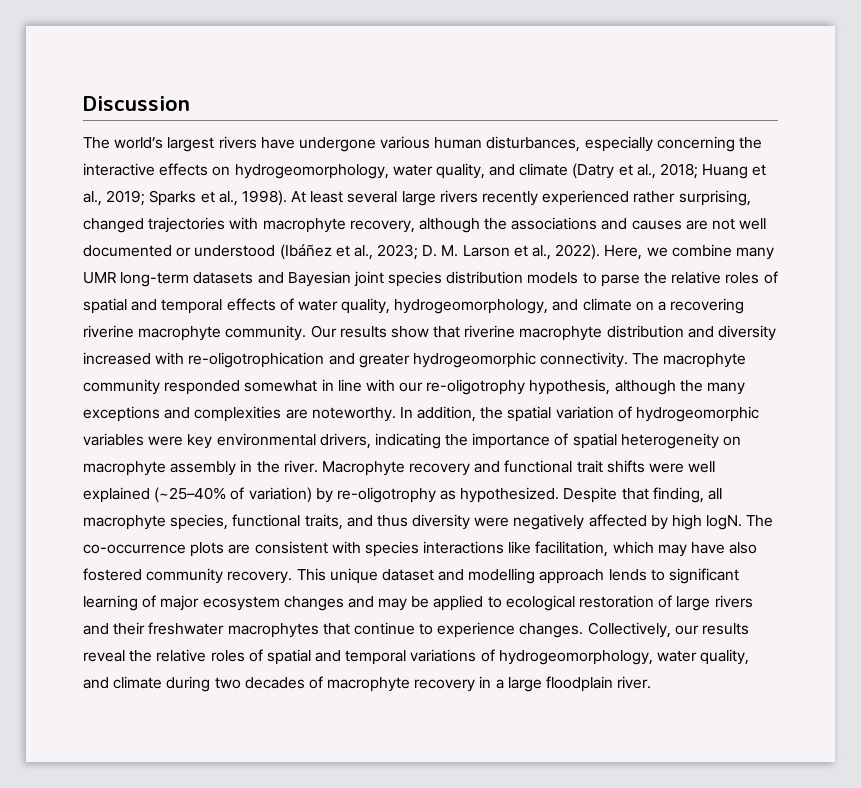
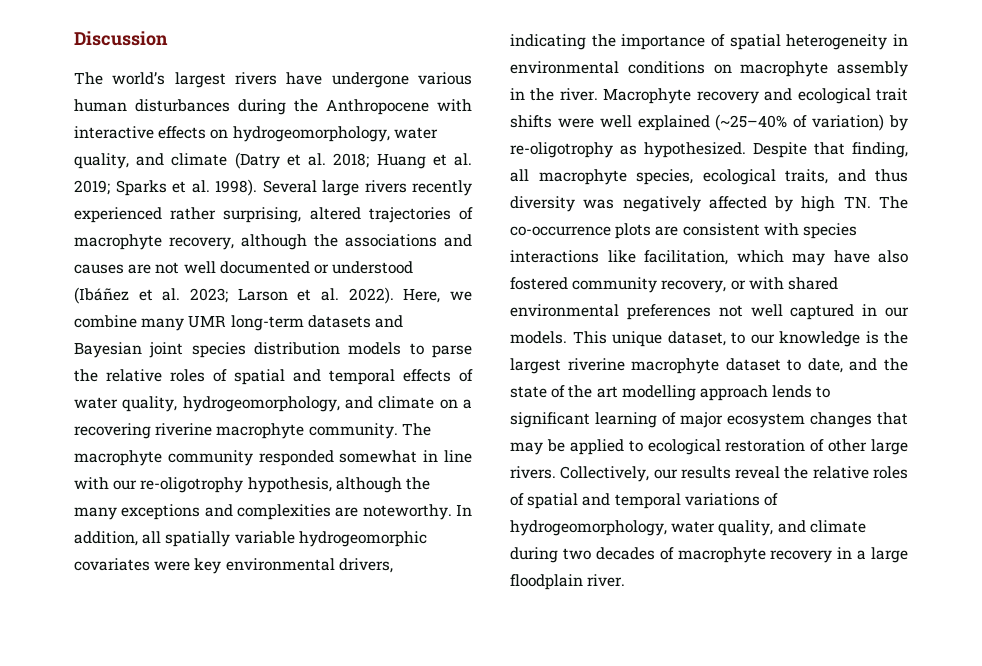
- The world’s largest rivers have undergone various human disturbances, especially concerning the interactive effects on hydrogeomorphology, water quality, and climate (Datry et al., 2018; Huang et al., 2019; Sparks et al., 1998). At least several large rivers recently experienced rather surprising, changed trajectories with macrophyte recovery, although the associations and causes are not well documented or understood (Ibáñez et al., 2023; D. M. Larson et al., 2022).
+ The world’s largest rivers have undergone various human disturbances during the Anthropocene with interactive effects on hydrogeomorphology, water quality, and climate (Datry et al. 2018; Huang et al. 2019; Sparks et al. 1998). Several large rivers recently experienced rather surprising, altered trajectories of macrophyte recovery, although the associations and causes are not well documented or understood (Ibáñez et al. 2023; Larson et al. 2022).
- Our results show that riverine macrophyte distribution and diversity increased with re-oligotrophication and greater hydrogeomorphic connectivity.
- In addition, the spatial variation of hydrogeomorphic variables were key environmental drivers, indicating the importance of spatial heterogeneity on macrophyte assembly in the river.
+ In addition, all spatially variable hydrogeomorphic covariates were key environmental drivers, indicating the importance of spatial heterogeneity in environmental conditions on macrophyte assembly in the river.
- Macrophyte recovery and functional trait shifts were well explained (~25–40% of variation) by re-oligotrophy as hypothesized.
+ Macrophyte recovery and ecological trait shifts were well explained (~25–40% of variation) by re-oligotrophy as hypothesized.
- Despite that finding, all macrophyte species, functional traits, and thus diversity were negatively affected by high logN. The co-occurrence plots are consistent with species interactions like facilitation, which may have also fostered community recovery. This unique dataset and modelling approach lends to significant learning of major ecosystem changes and may be applied to ecological restoration of large rivers and their freshwater macrophytes that continue to experience changes.
+ Despite that finding, all macrophyte species, ecological traits, and thus diversity was negatively affected by high TN. The co-occurrence plots are consistent with species interactions like facilitation, which may have also fostered community recovery, or with shared environmental preferences not well captured in our models. This unique dataset, to our knowledge is the largest riverine macrophyte dataset to date, and the state of the art modelling approach lends to significant learning of major ecosystem changes that may be applied to ecological restoration of other large rivers.

